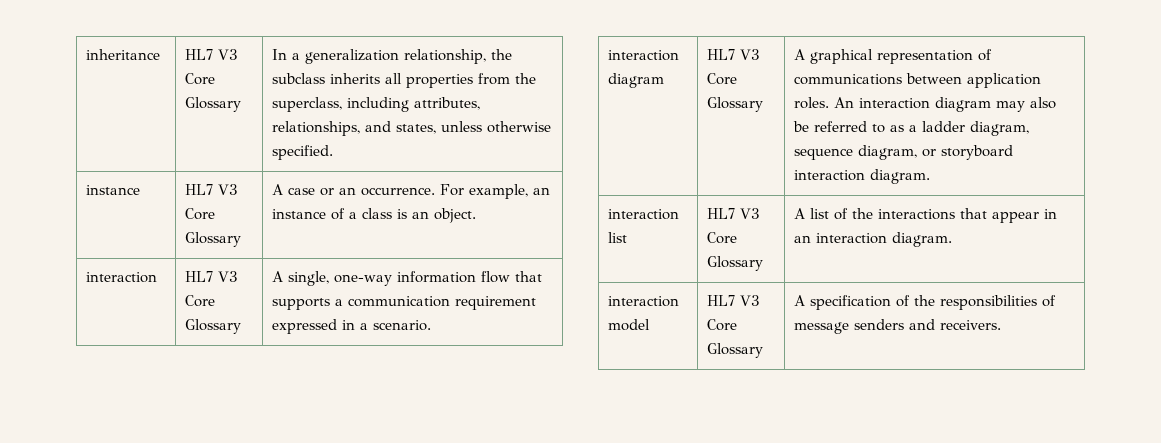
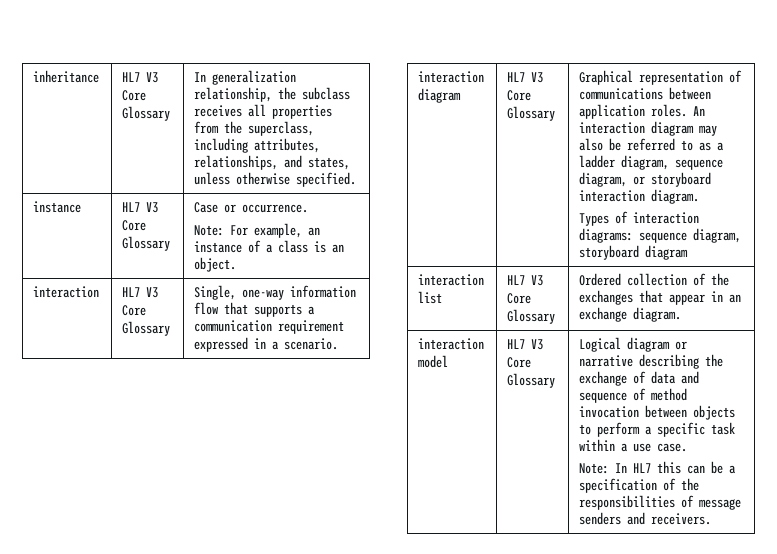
- inheritance | HL7 V3 Core Glossary | In a generalization relationship, the subclass inherits all properties from the superclass, including attributes, relationships, and states, unless otherwise specified.
+ inheritance | HL7 V3 Core Glossary | In generalization relationship, the subclass receives all properties from the superclass, including attributes, relationships, and states, unless otherwise specified.
- instance | HL7 V3 Core Glossary | A case or an occurrence. For example, an instance of a class is an object.
+ instance | HL7 V3 Core Glossary | Case or occurrence.
+ Note: For example, an instance of a class is an object.
- interaction | HL7 V3 Core Glossary | A single, one-way information flow that supports a communication requirement expressed in a scenario.
+ interaction | HL7 V3 Core Glossary | Single, one-way information flow that supports a communication requirement expressed in a scenario.
- interaction diagram | HL7 V3 Core Glossary | A graphical representation of communications between application roles. An interaction diagram may also be referred to as a ladder diagram, sequence diagram, or storyboard interaction diagram.
+ interaction diagram | HL7 V3 Core Glossary | Graphical representation of communications between application roles. An interaction diagram may also be referred to as a ladder diagram, sequence diagram, or storyboard interaction diagram.
+ Types of interaction diagrams: sequence diagram, storyboard diagram
- interaction list | HL7 V3 Core Glossary | A list of the interactions that appear in an interaction diagram.
+ interaction list | HL7 V3 Core Glossary | Ordered collection of the exchanges that appear in an exchange diagram.
- A specification of the responsibilities of message senders and receivers.
+ Logical diagram or narrative describing the exchange of data and sequence of method invocation between objects to perform a specific task within a use case.
+ Note: In HL7 this can be a specification of the responsibilities of message senders and receivers.

